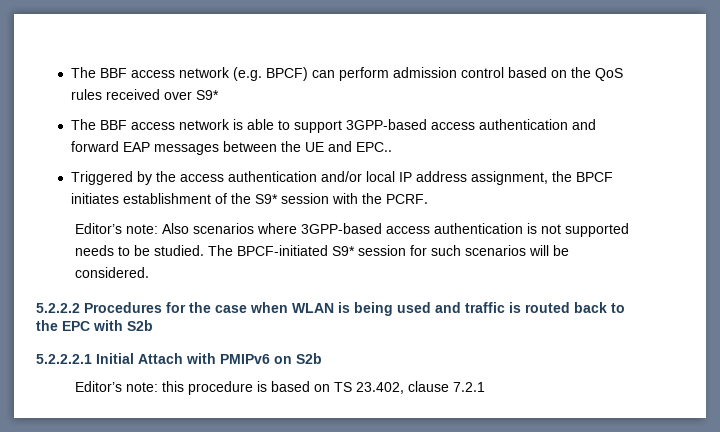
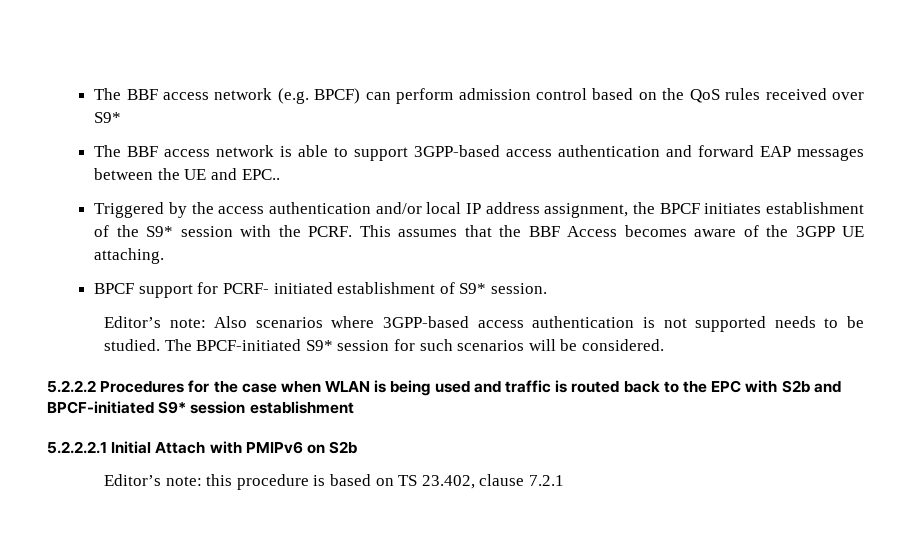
+ This assumes that the BBF Access becomes aware of the 3GPP UE attaching.
+ BPCF support for PCRF- initiated establishment of S9* session.
- 5.2.2.2 Procedures for the case when WLAN is being used and traffic is routed back to the EPC with S2b
+ 5.2.2.2 Procedures for the case when WLAN is being used and traffic is routed back to the EPC with S2b and BPCF-initiated S9* session establishment

